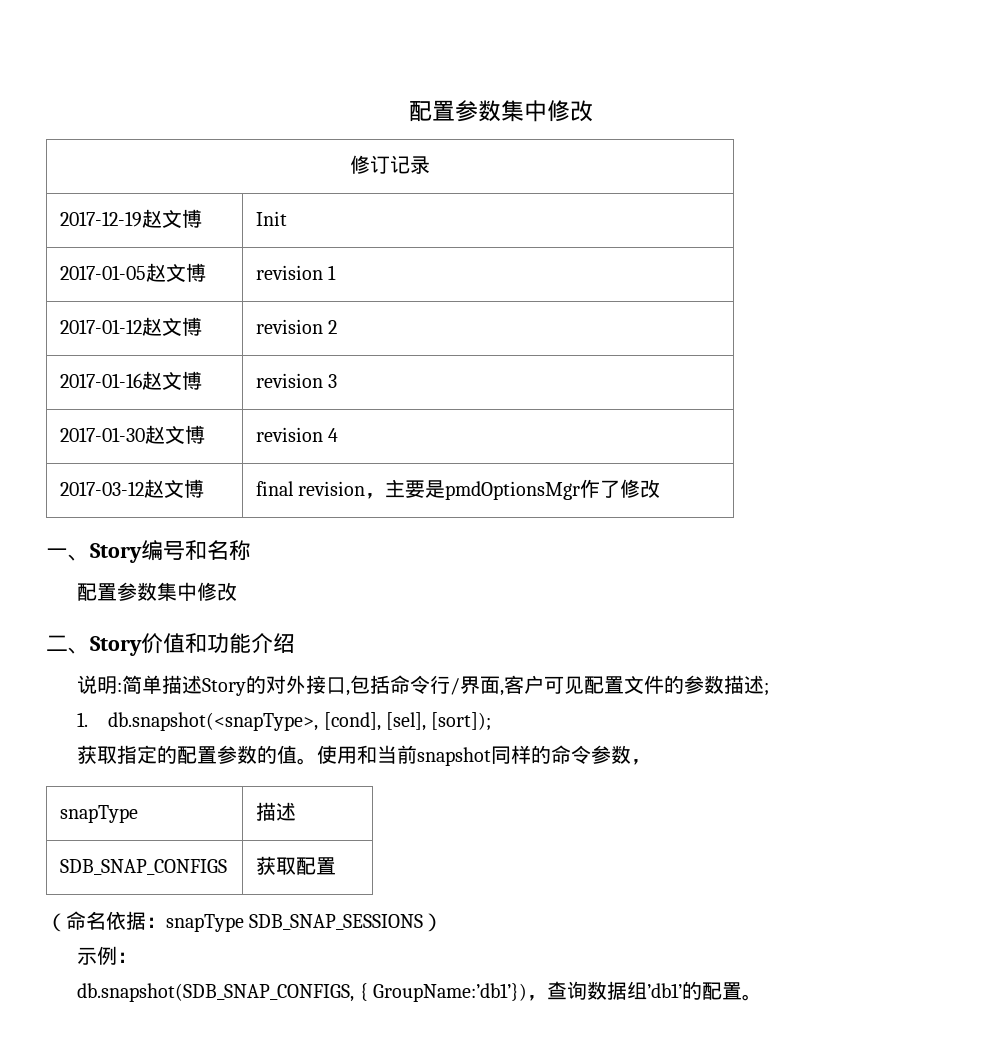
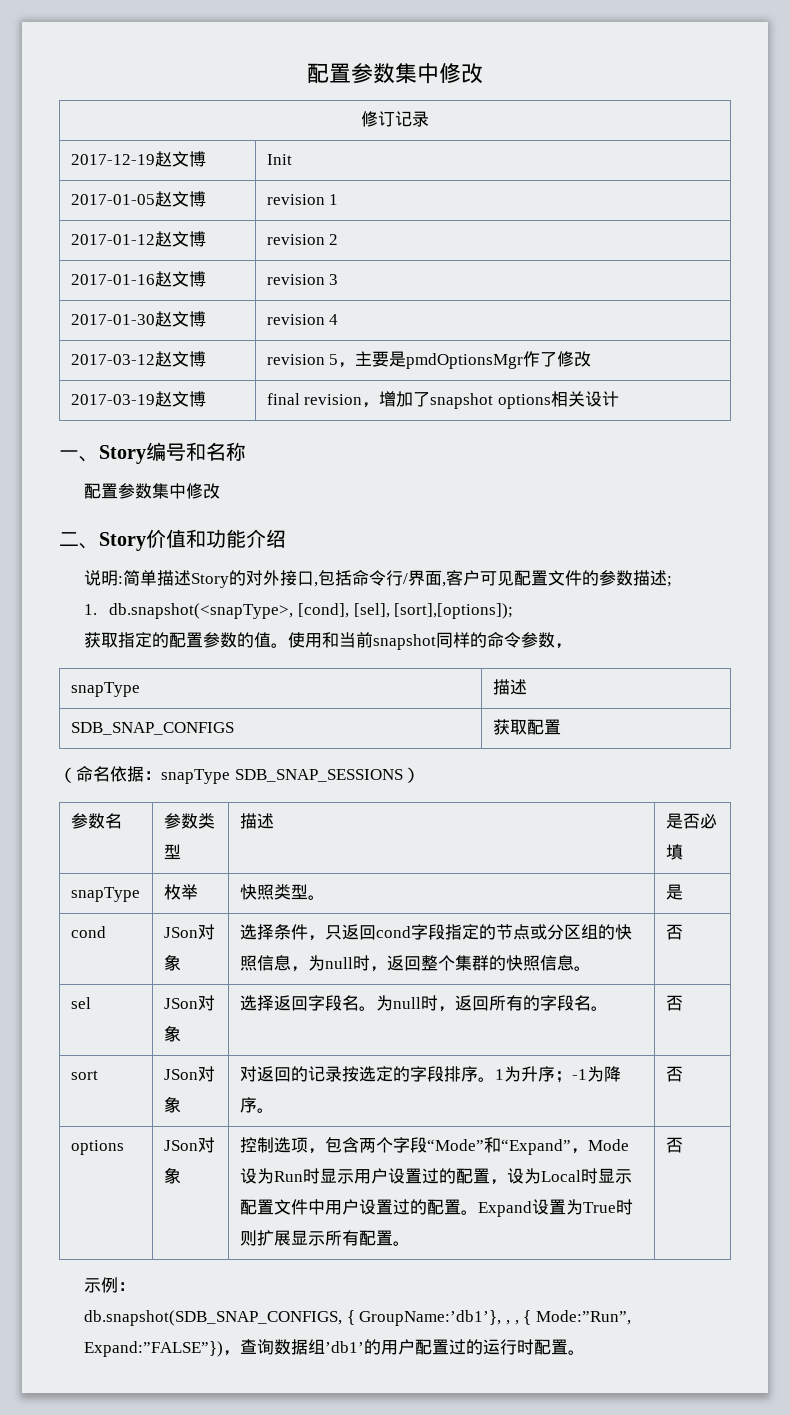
- 2017-03-12赵文博 | final revision，主要是pmdOptionsMgr作了修改
+ 2017-03-12赵文博 | revision 5，主要是pmdOptionsMgr作了修改
+ 2017-03-19赵文博 | final revision，增加了snapshot options相关设计
- 1. db.snapshot(<snapType>, [cond], [sel], [sort]);
+ 1. db.snapshot(<snapType>, [cond], [sel], [sort],[options]);
+ 参数名 | 参数类型 | 描述 | 是否必填
+ snapType | 枚举 | 快照类型。 | 是
+ cond | JSon对象 | 选择条件，只返回cond字段指定的节点或分区组的快照信息，为null时，返回整个集群的快照信息。 | 否
+ sel | JSon对象 | 选择返回字段名。为null时，返回所有的字段名。 | 否
+ sort | JSon对象 | 对返回的记录按选定的字段排序。1为升序；-1为降序。 | 否
+ options | JSon对象 | 控制选项，包含两个字段“Mode”和“Expand”，Mode设为Run时显示用户设置过的配置，设为Local时显示配置文件中用户设置过的配置。Expand设置为True时则扩展显示所有配置。 | 否
  示例：
- db.snapshot(SDB_SNAP_CONFIGS, { GroupName:’db1’})，查询数据组’db1’的配置。
+ db.snapshot(SDB_SNAP_CONFIGS, { GroupName:’db1’}, , , { Mode:”Run”, Expand:”FALSE”})，查询数据组’db1’的用户配置过的运行时配置。

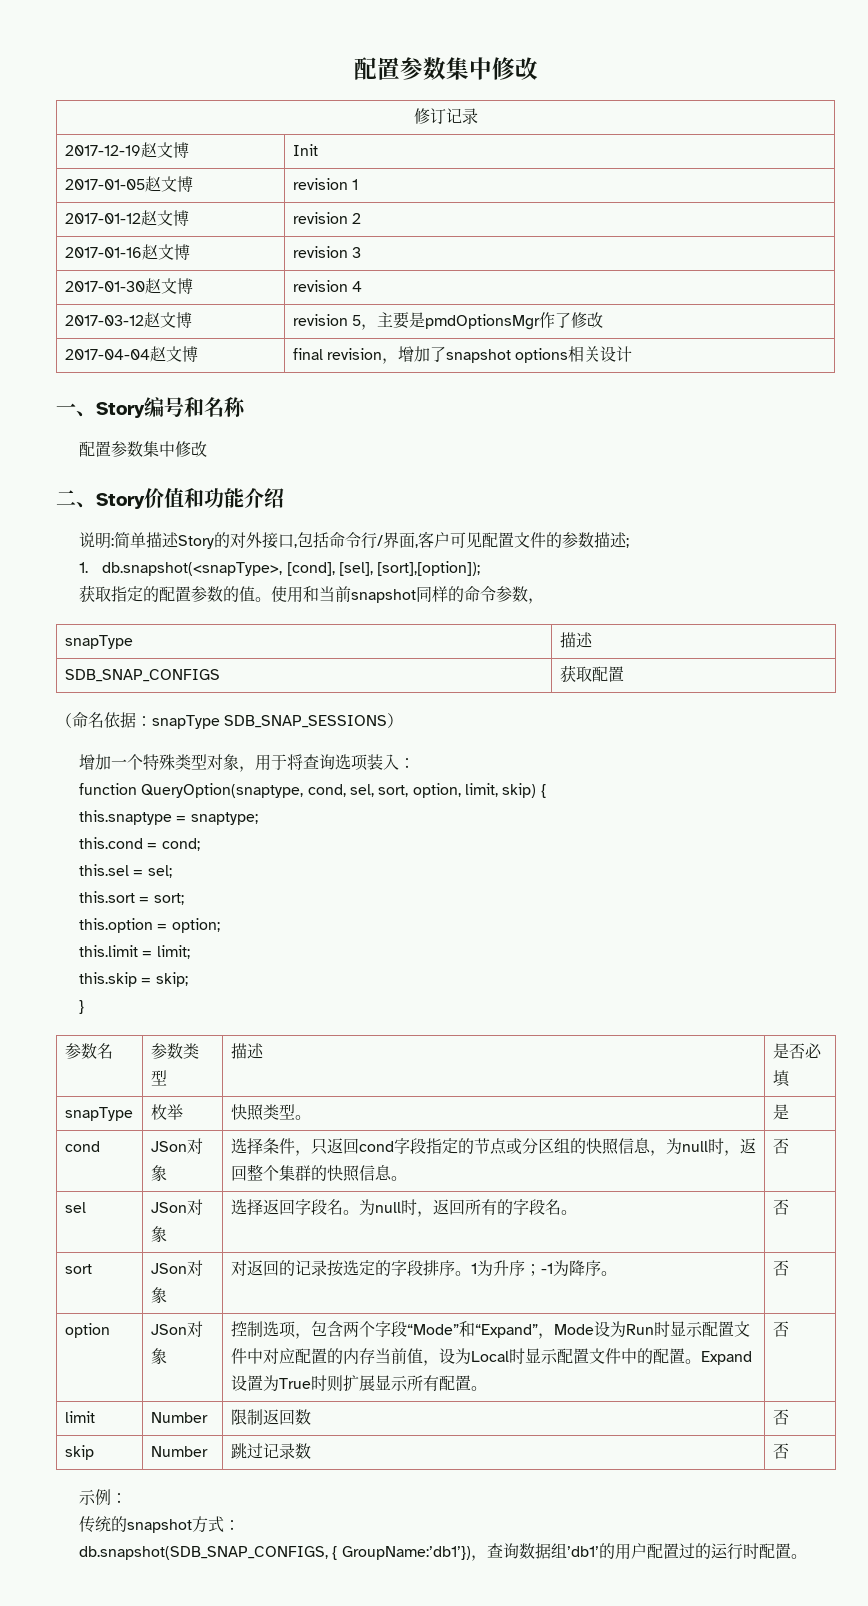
- 2017-03-19赵文博 | final revision，增加了snapshot options相关设计
+ 2017-04-04赵文博 | final revision，增加了snapshot options相关设计
- 1. db.snapshot(<snapType>, [cond], [sel], [sort],[options]);
+ 1. db.snapshot(<snapType>, [cond], [sel], [sort],[option]);
+ 增加一个特殊类型对象，用于将查询选项装入：
+ function QueryOption(snaptype, cond, sel, sort, option, limit, skip) {
+ this.snaptype = snaptype;
+ this.cond = cond;
+ this.sel = sel;
+ this.sort = sort;
+ this.option = option;
+ this.limit = limit;
+ this.skip = skip;
+ }
  sort | JSon对象 | 对返回的记录按选定的字段排序。1为升序；-1为降序。 | 否
- options
+ option
- 控制选项，包含两个字段“Mode”和“Expand”，Mode设为Run时显示用户设置过的配置，设为Local时显示配置文件中用户设置过的配置。
+ 控制选项，包含两个字段“Mode”和“Expand”，Mode设为Run时显示配置文件中对应配置的内存当前值，设为Local时显示配置文件中的配置。
+ limit | Number | 限制返回数 | 否
+ skip | Number | 跳过记录数 | 否
  示例：
- db.snapshot(SDB_SNAP_CONFIGS, { GroupName:’db1’}, , , { Mode:”Run”, Expand:”FALSE”})，查询数据组’db1’的用户配置过的运行时配置。
+ 传统的snapshot方式：
+ db.snapshot(SDB_SNAP_CONFIGS, { GroupName:’db1’})，查询数据组’db1’的用户配置过的运行时配置。

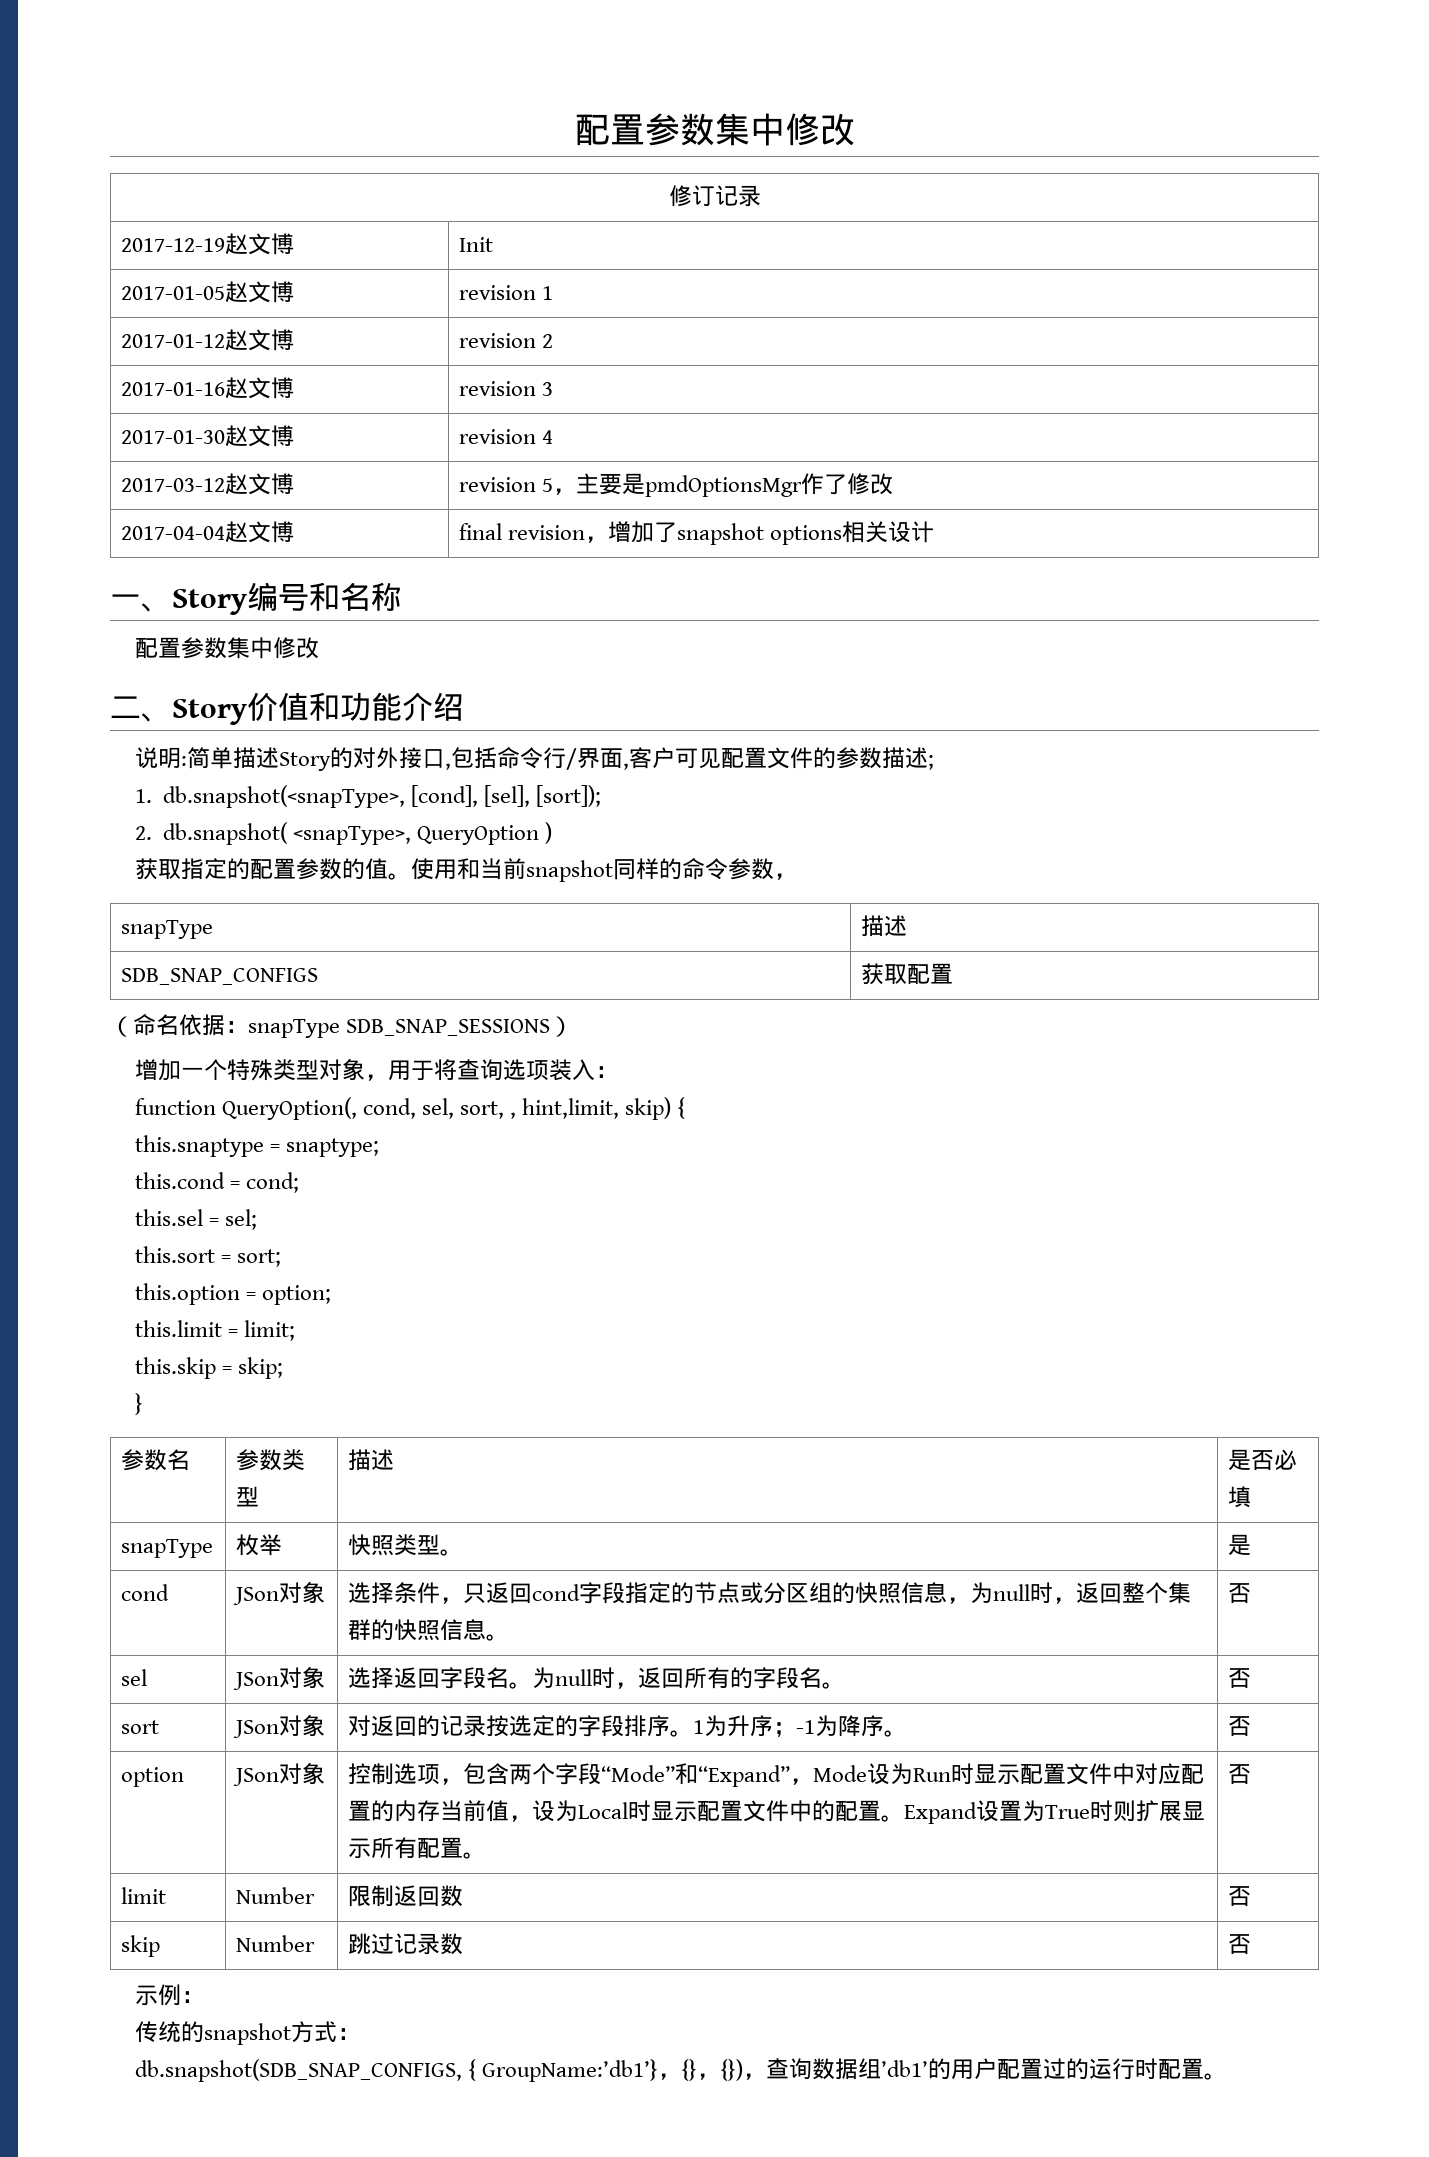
- 1. db.snapshot(<snapType>, [cond], [sel], [sort],[option]);
+ 1. db.snapshot(<snapType>, [cond], [sel], [sort]);
+ 2. db.snapshot( <snapType>, QueryOption )
- function QueryOption(snaptype, cond, sel, sort, option, limit, skip) {
+ function QueryOption(, cond, sel, sort, , hint,limit, skip) {
- db.snapshot(SDB_SNAP_CONFIGS, { GroupName:’db1’})，查询数据组’db1’的用户配置过的运行时配置。
+ db.snapshot(SDB_SNAP_CONFIGS, { GroupName:’db1’}，{}，{})，查询数据组’db1’的用户配置过的运行时配置。

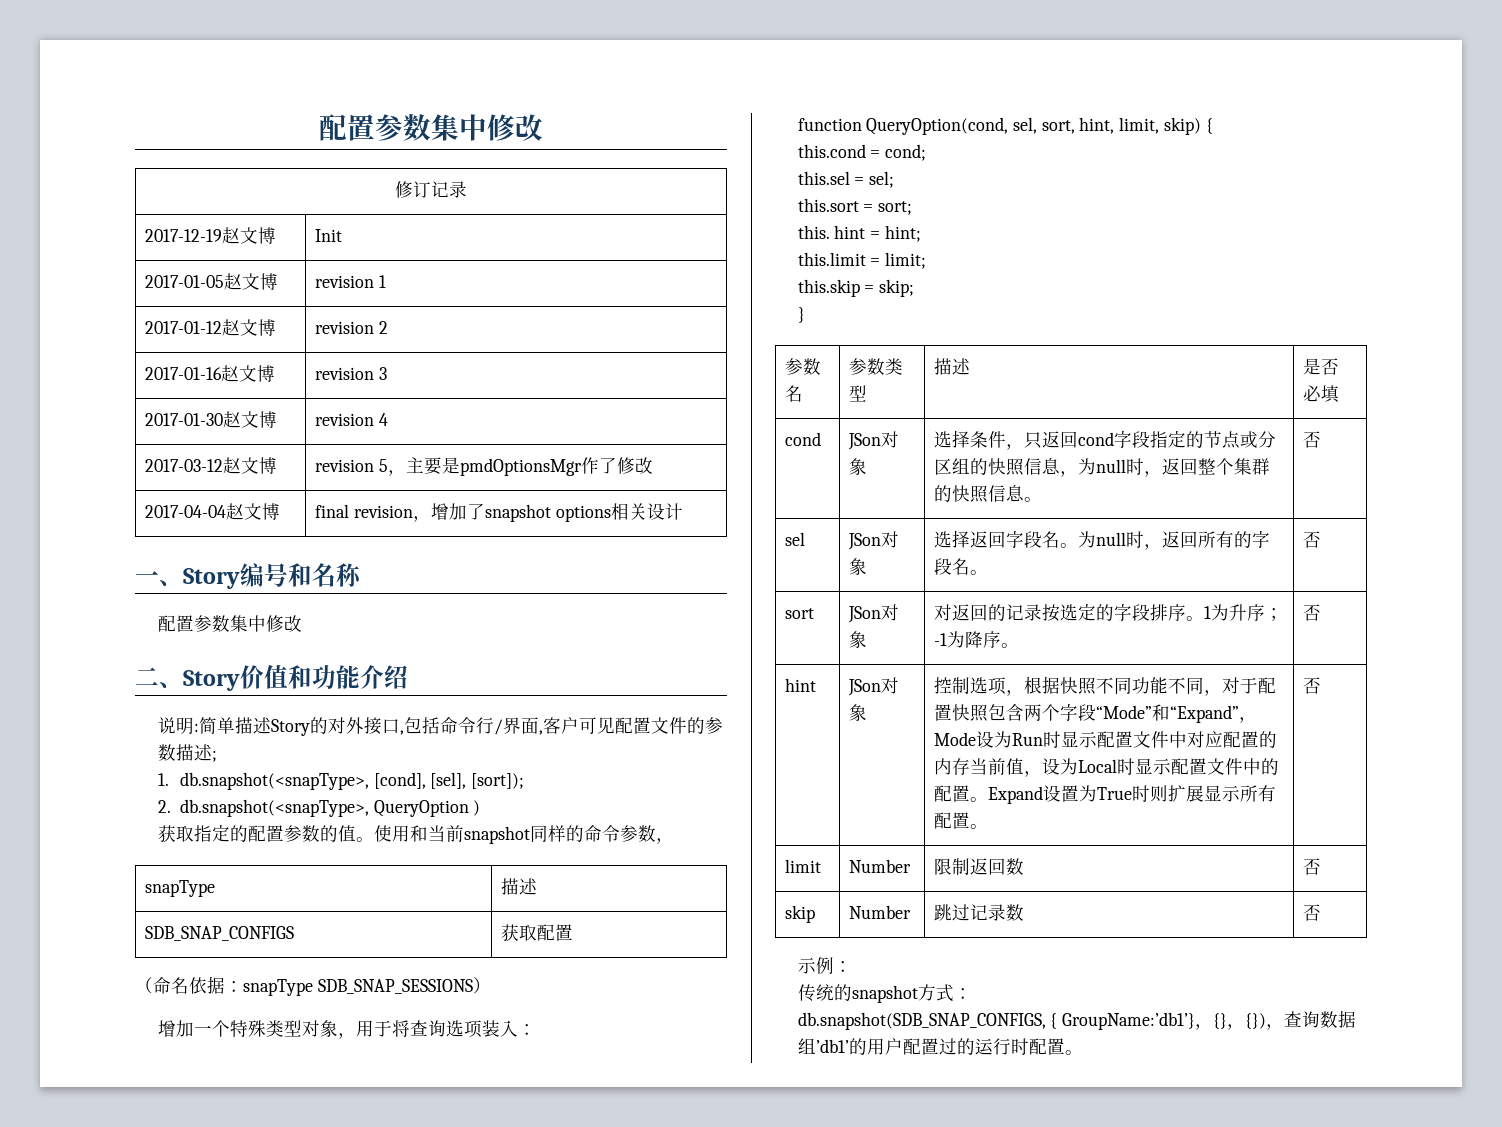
- 2. db.snapshot( <snapType>, QueryOption )
+ 2. db.snapshot(<snapType>, QueryOption )
- function QueryOption(, cond, sel, sort, , hint,limit, skip) {
+ function QueryOption(cond, sel, sort, hint, limit, skip) {
- this.snaptype = snaptype;
- this.option = option;
+ this. hint = hint;
- snapType | 枚举 | 快照类型。 | 是
  sort | JSon对象 | 对返回的记录按选定的字段排序。1为升序；-1为降序。 | 否
- option
+ hint
- 控制选项，包含两个字段“Mode”和“Expand”，Mode设为Run时显示配置文件中对应配置的内存当前值，设为Local时显示配置文件中的配置。
+ 控制选项，根据快照不同功能不同，对于配置快照包含两个字段“Mode”和“Expand”，Mode设为Run时显示配置文件中对应配置的内存当前值，设为Local时显示配置文件中的配置。

